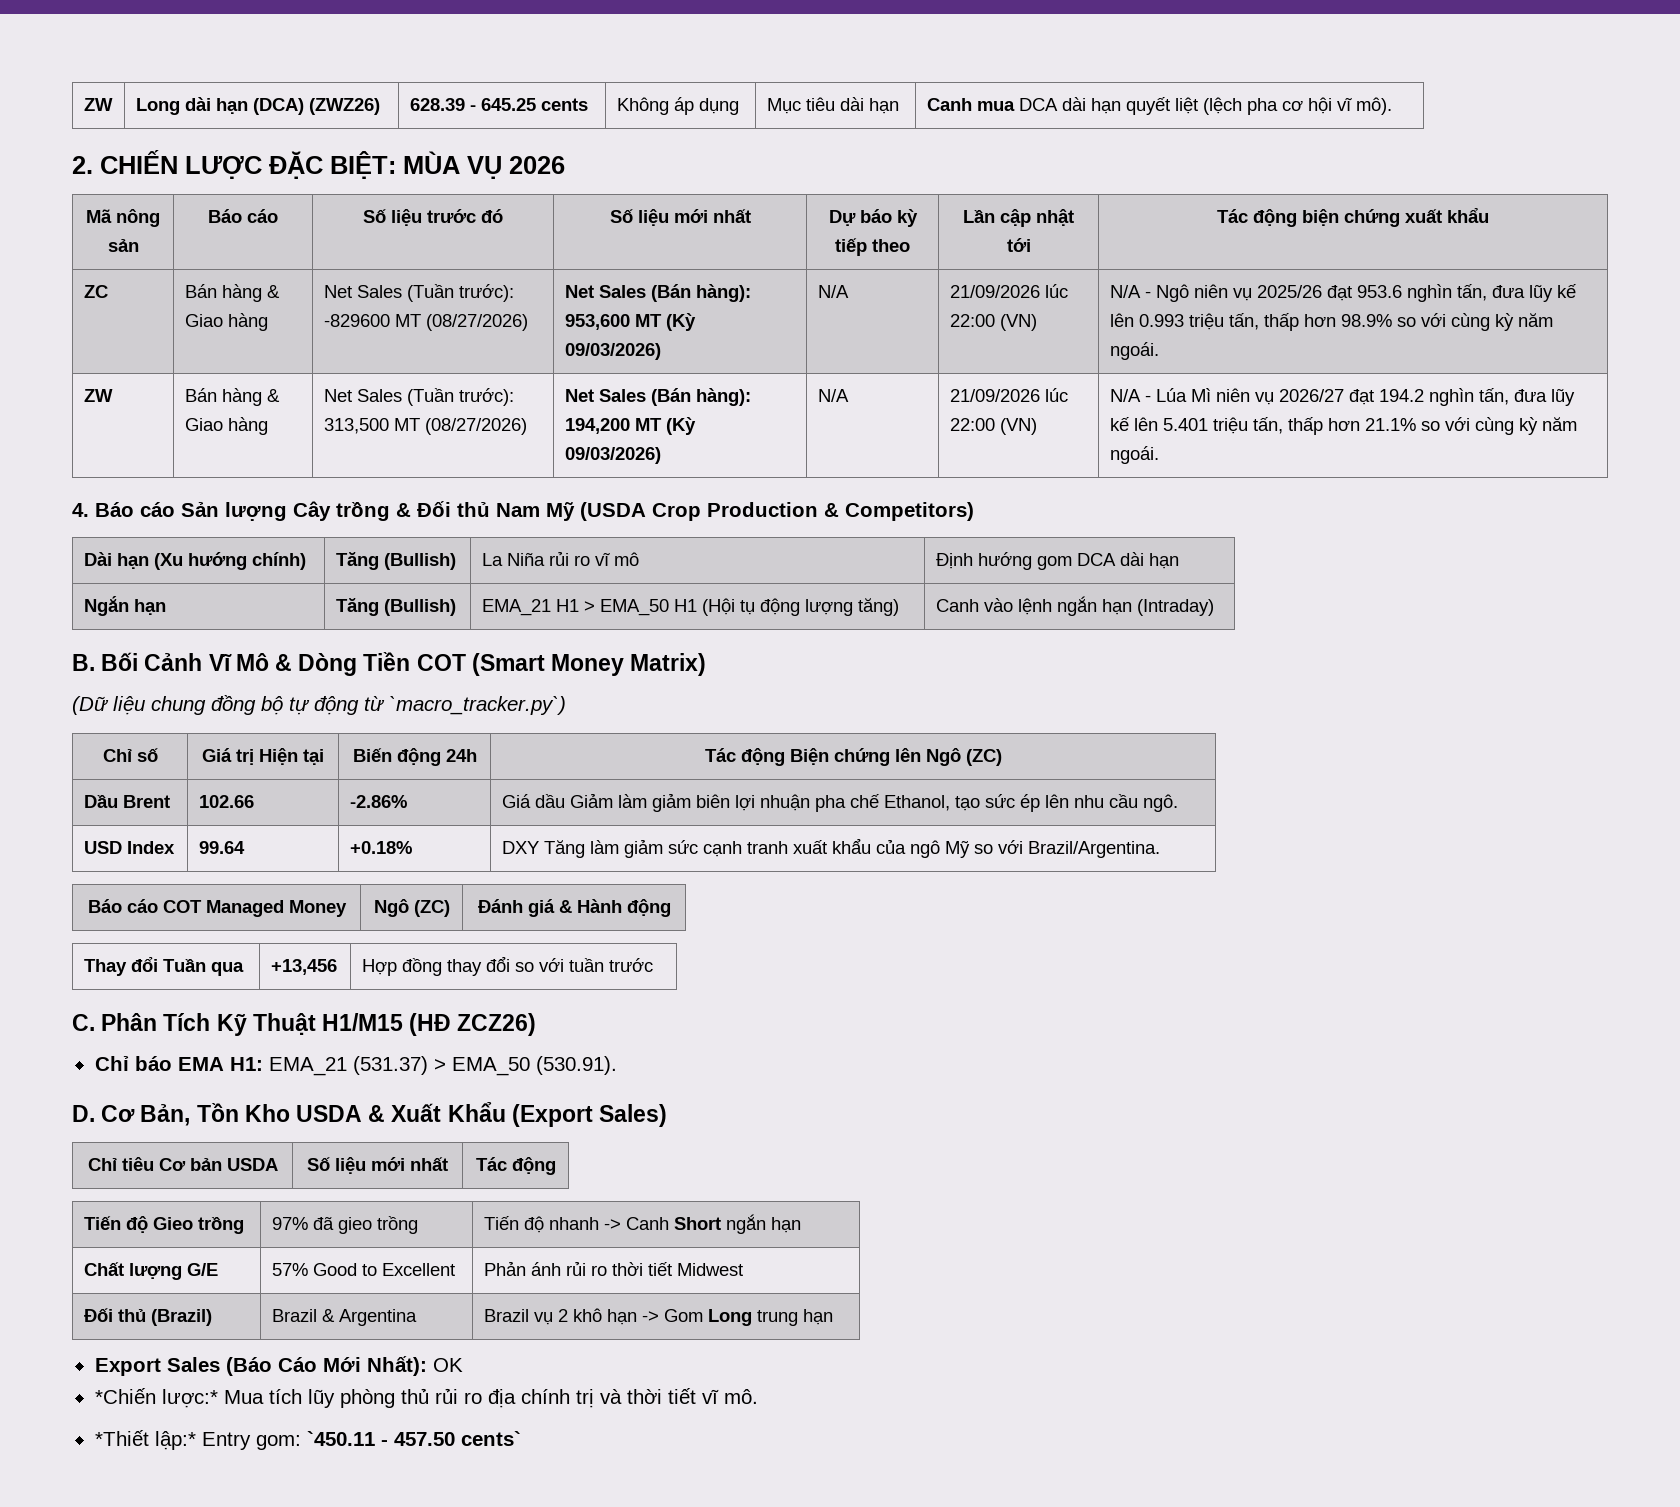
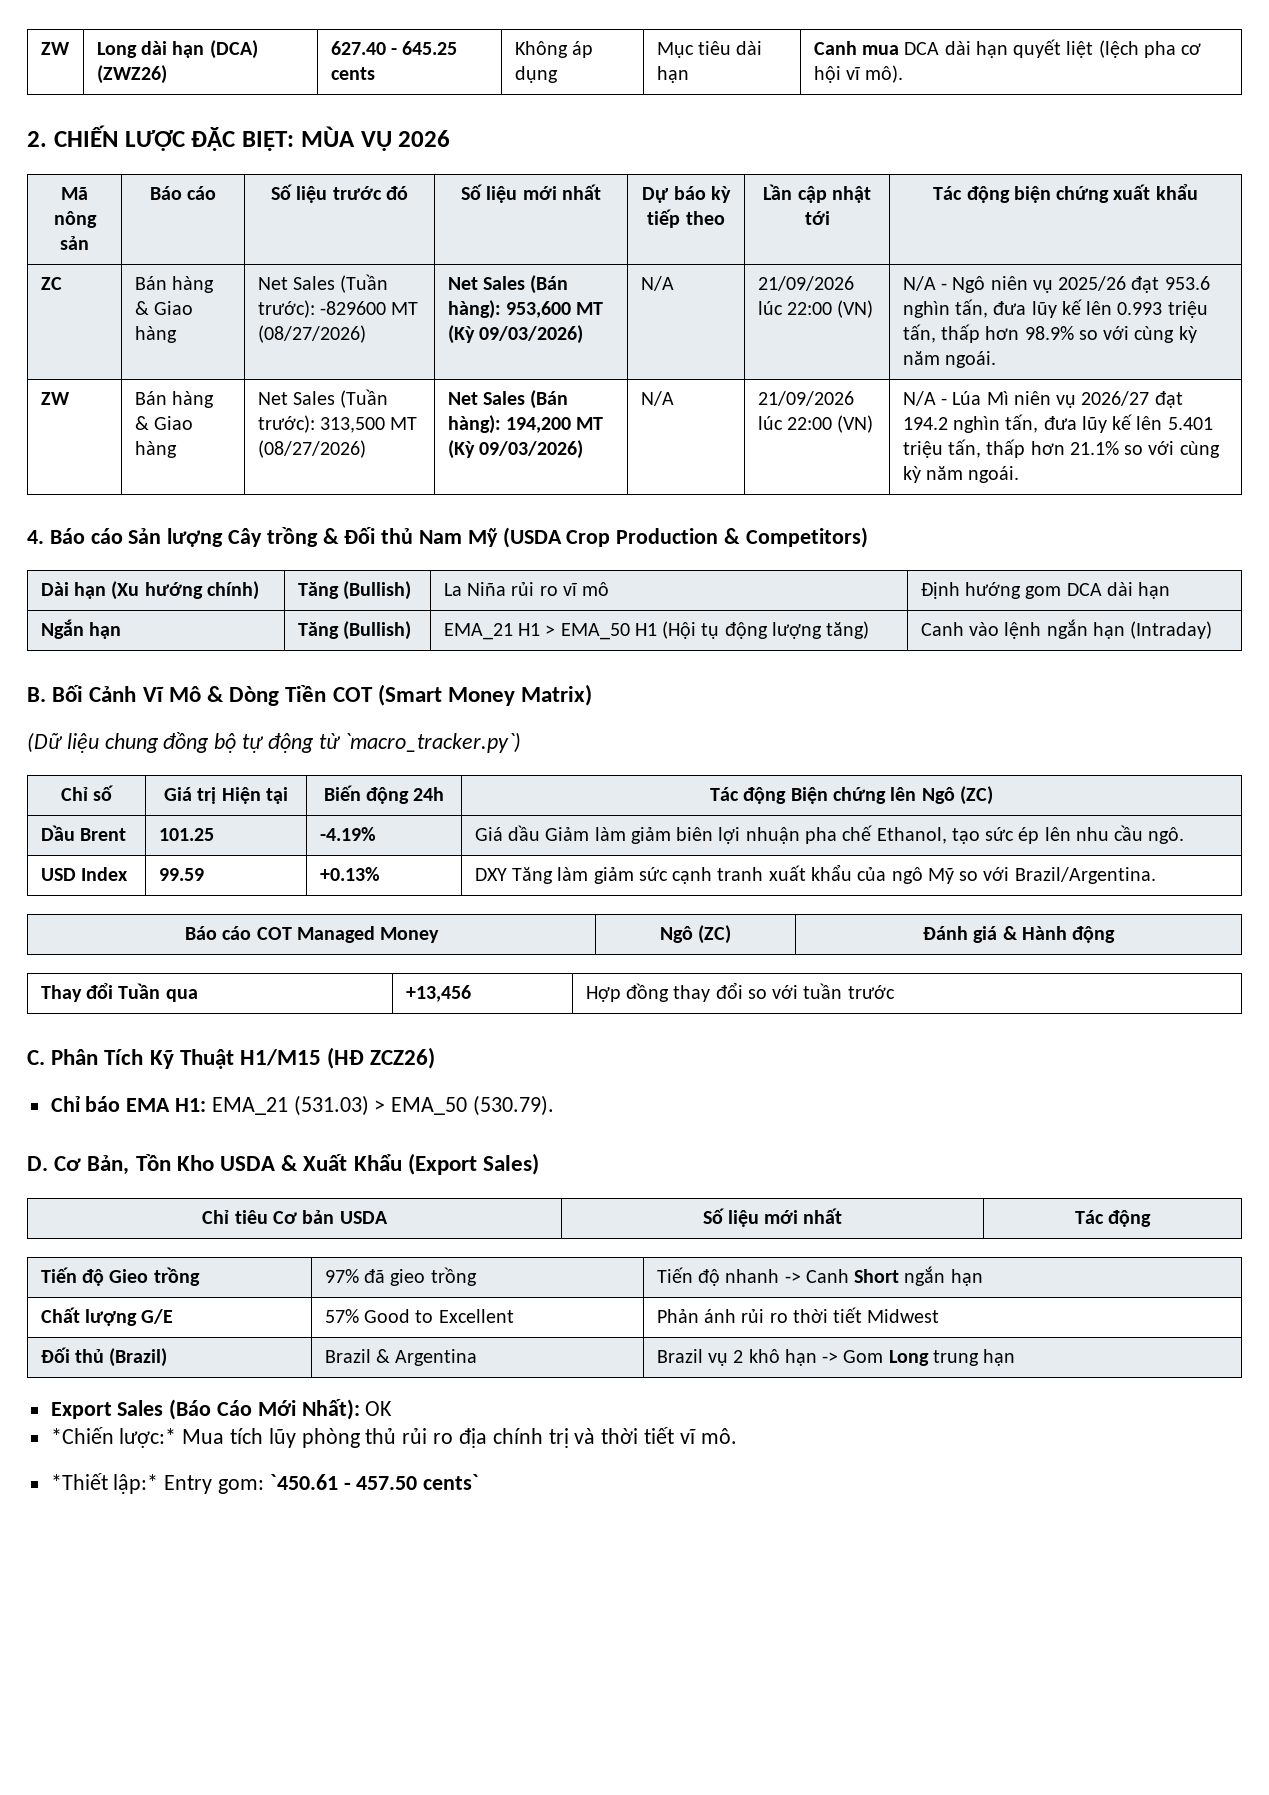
- ZW | Long dài hạn (DCA) (ZWZ26) | 628.39 - 645.25 cents | Không áp dụng | Mục tiêu dài hạn | Canh mua DCA dài hạn quyết liệt (lệch pha cơ hội vĩ mô).
+ ZW | Long dài hạn (DCA) (ZWZ26) | 627.40 - 645.25 cents | Không áp dụng | Mục tiêu dài hạn | Canh mua DCA dài hạn quyết liệt (lệch pha cơ hội vĩ mô).
- Dầu Brent | 102.66 | -2.86% | Giá dầu Giảm làm giảm biên lợi nhuận pha chế Ethanol, tạo sức ép lên nhu cầu ngô.
+ Dầu Brent | 101.25 | -4.19% | Giá dầu Giảm làm giảm biên lợi nhuận pha chế Ethanol, tạo sức ép lên nhu cầu ngô.
- USD Index | 99.64 | +0.18% | DXY Tăng làm giảm sức cạnh tranh xuất khẩu của ngô Mỹ so với Brazil/Argentina.
+ USD Index | 99.59 | +0.13% | DXY Tăng làm giảm sức cạnh tranh xuất khẩu của ngô Mỹ so với Brazil/Argentina.
- Chỉ báo EMA H1: EMA_21 (531.37) > EMA_50 (530.91).
+ Chỉ báo EMA H1: EMA_21 (531.03) > EMA_50 (530.79).
- *Thiết lập:* Entry gom: `450.11 - 457.50 cents`
+ *Thiết lập:* Entry gom: `450.61 - 457.50 cents`

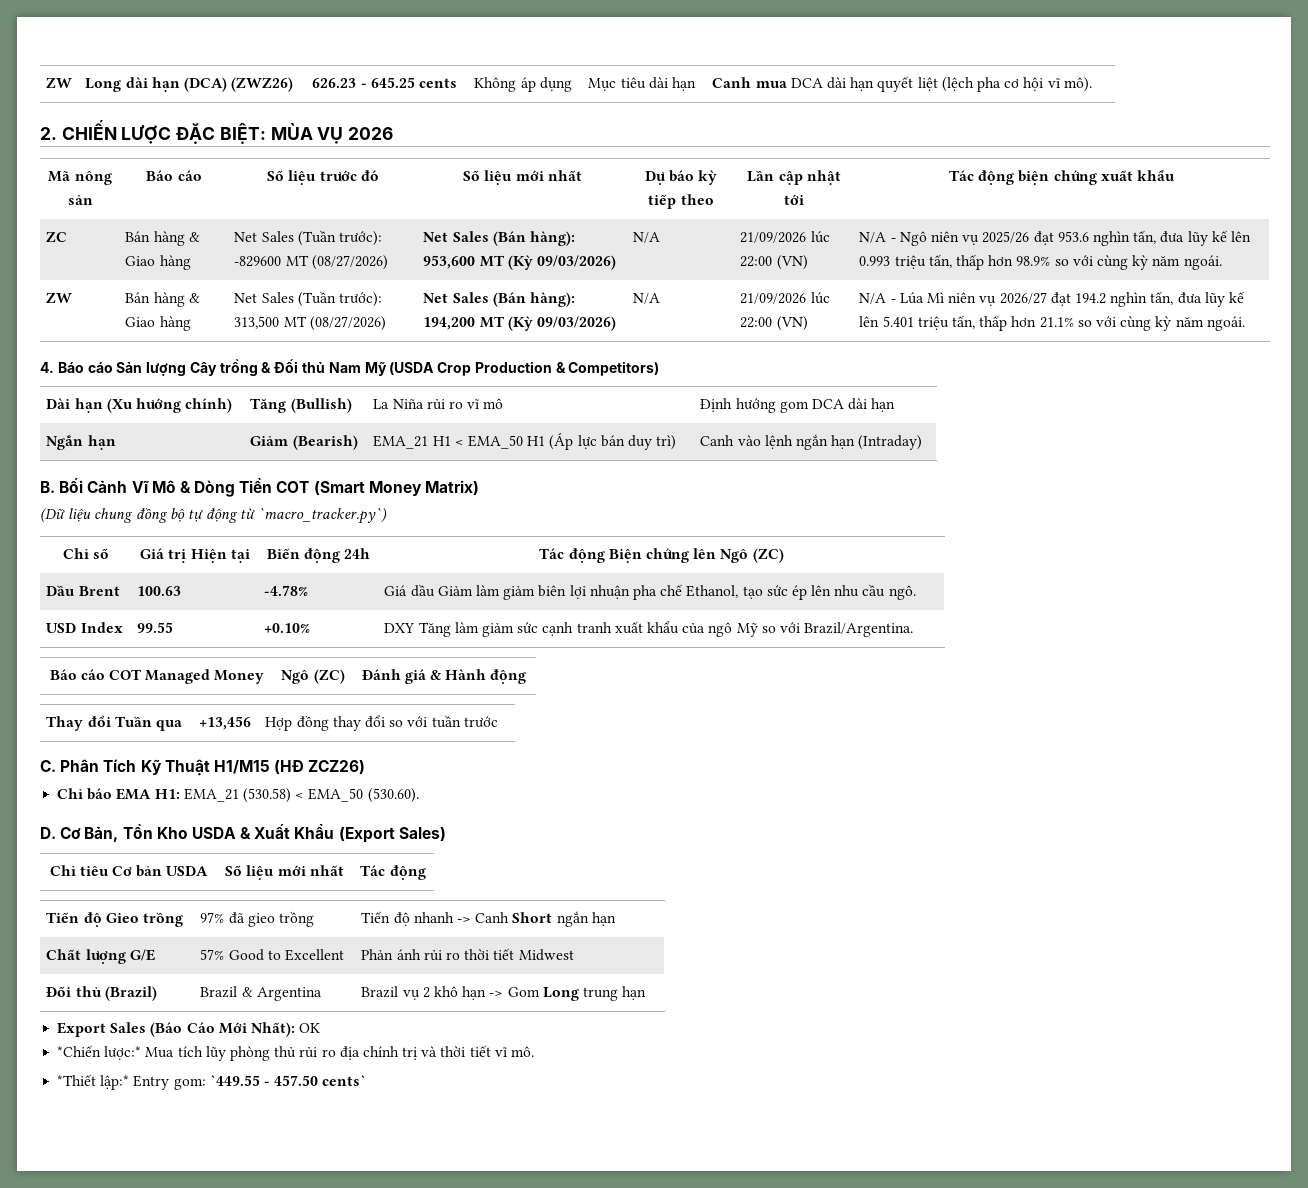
- ZW | Long dài hạn (DCA) (ZWZ26) | 627.40 - 645.25 cents | Không áp dụng | Mục tiêu dài hạn | Canh mua DCA dài hạn quyết liệt (lệch pha cơ hội vĩ mô).
+ ZW | Long dài hạn (DCA) (ZWZ26) | 626.23 - 645.25 cents | Không áp dụng | Mục tiêu dài hạn | Canh mua DCA dài hạn quyết liệt (lệch pha cơ hội vĩ mô).
- Ngắn hạn | Tăng (Bullish) | EMA_21 H1 > EMA_50 H1 (Hội tụ động lượng tăng) | Canh vào lệnh ngắn hạn (Intraday)
+ Ngắn hạn | Giảm (Bearish) | EMA_21 H1 < EMA_50 H1 (Áp lực bán duy trì) | Canh vào lệnh ngắn hạn (Intraday)
- Dầu Brent | 101.25 | -4.19% | Giá dầu Giảm làm giảm biên lợi nhuận pha chế Ethanol, tạo sức ép lên nhu cầu ngô.
+ Dầu Brent | 100.63 | -4.78% | Giá dầu Giảm làm giảm biên lợi nhuận pha chế Ethanol, tạo sức ép lên nhu cầu ngô.
- USD Index | 99.59 | +0.13% | DXY Tăng làm giảm sức cạnh tranh xuất khẩu của ngô Mỹ so với Brazil/Argentina.
+ USD Index | 99.55 | +0.10% | DXY Tăng làm giảm sức cạnh tranh xuất khẩu của ngô Mỹ so với Brazil/Argentina.
- Chỉ báo EMA H1: EMA_21 (531.03) > EMA_50 (530.79).
+ Chỉ báo EMA H1: EMA_21 (530.58) < EMA_50 (530.60).
- *Thiết lập:* Entry gom: `450.61 - 457.50 cents`
+ *Thiết lập:* Entry gom: `449.55 - 457.50 cents`

